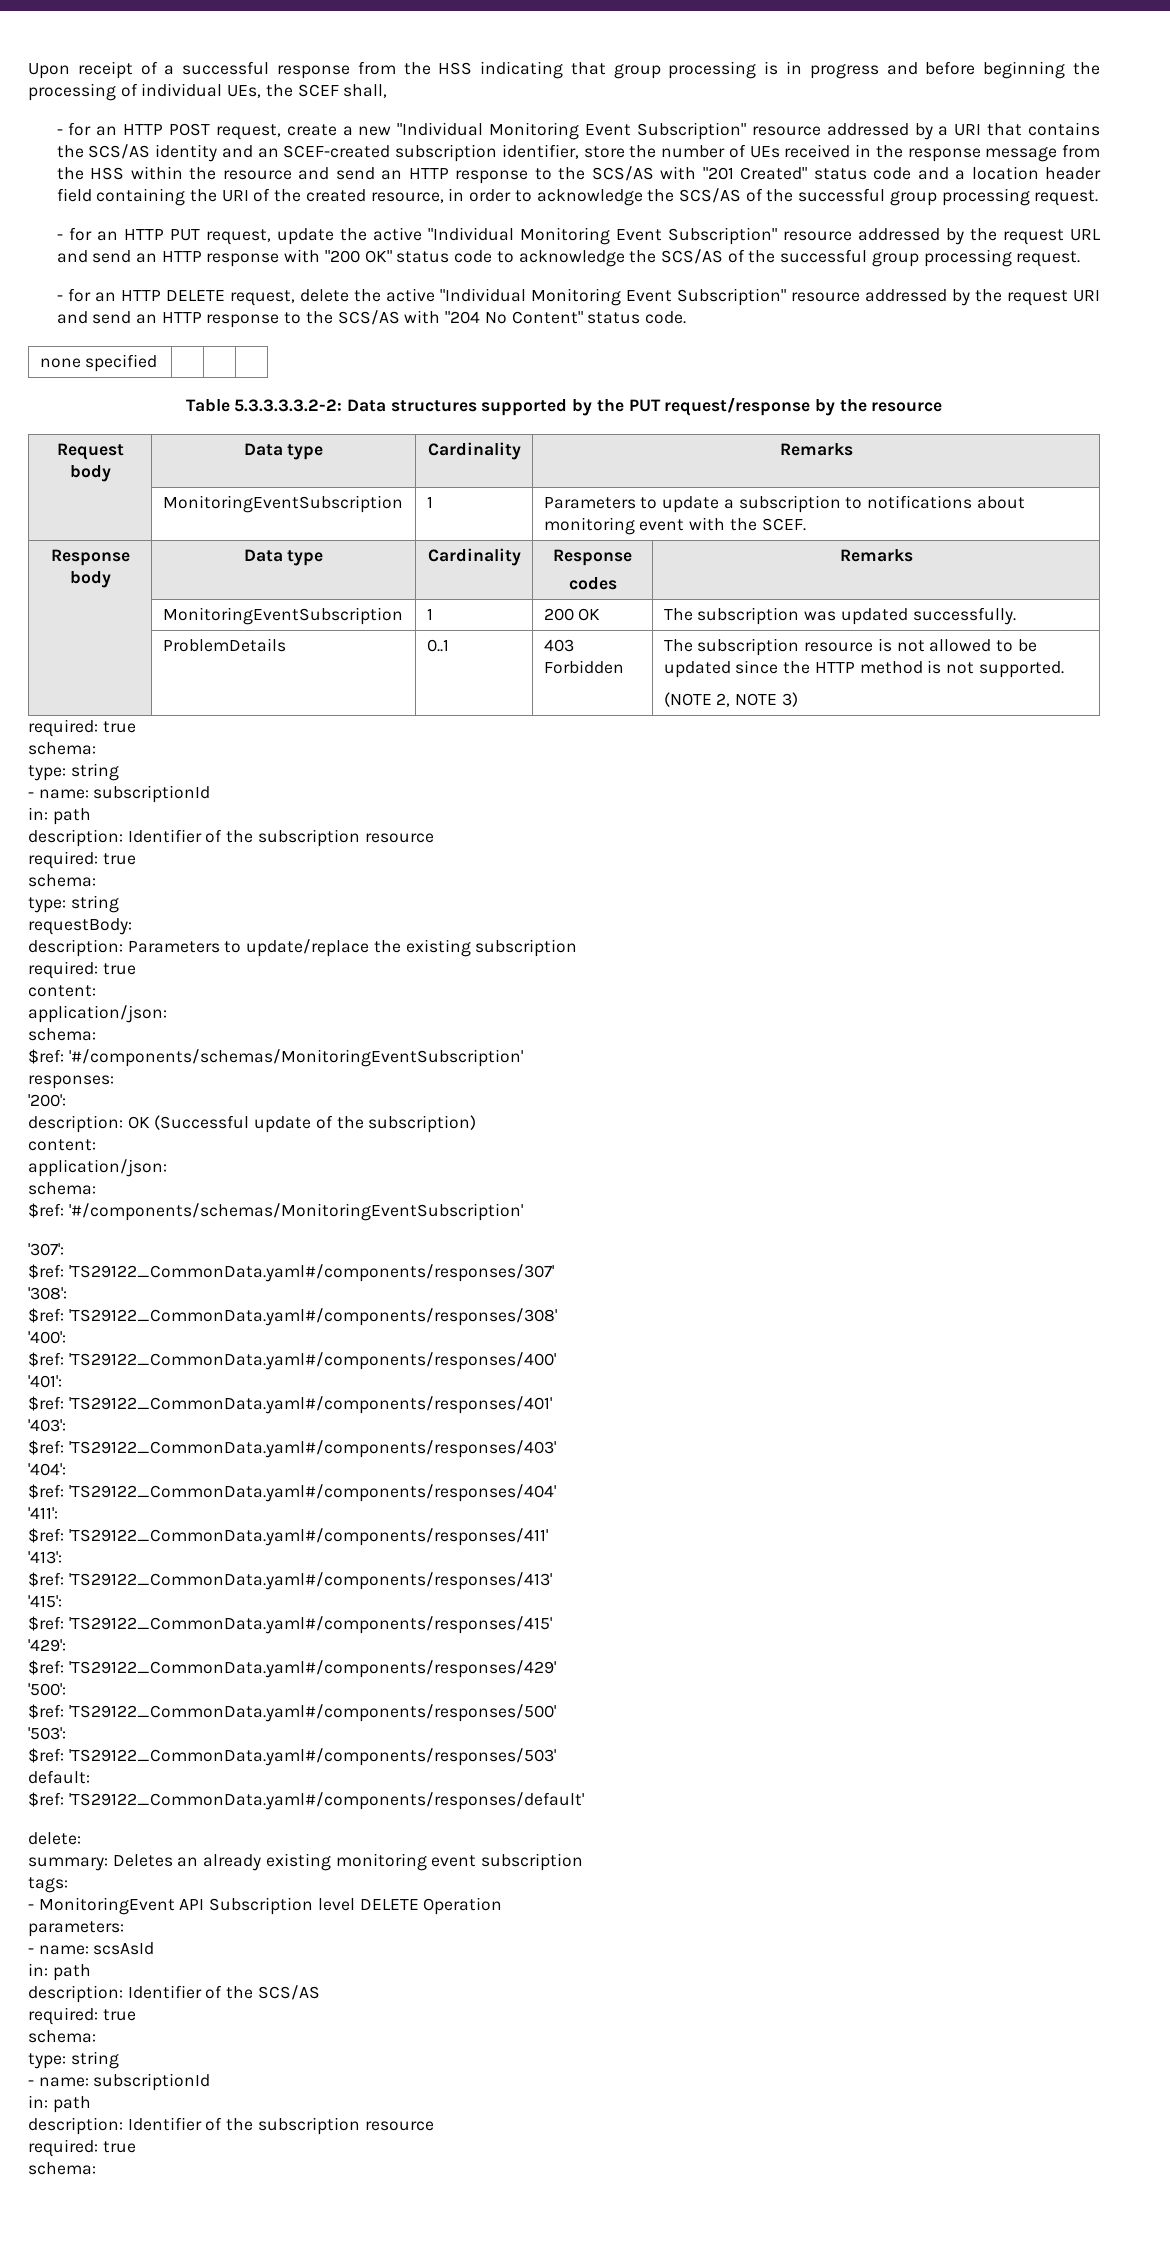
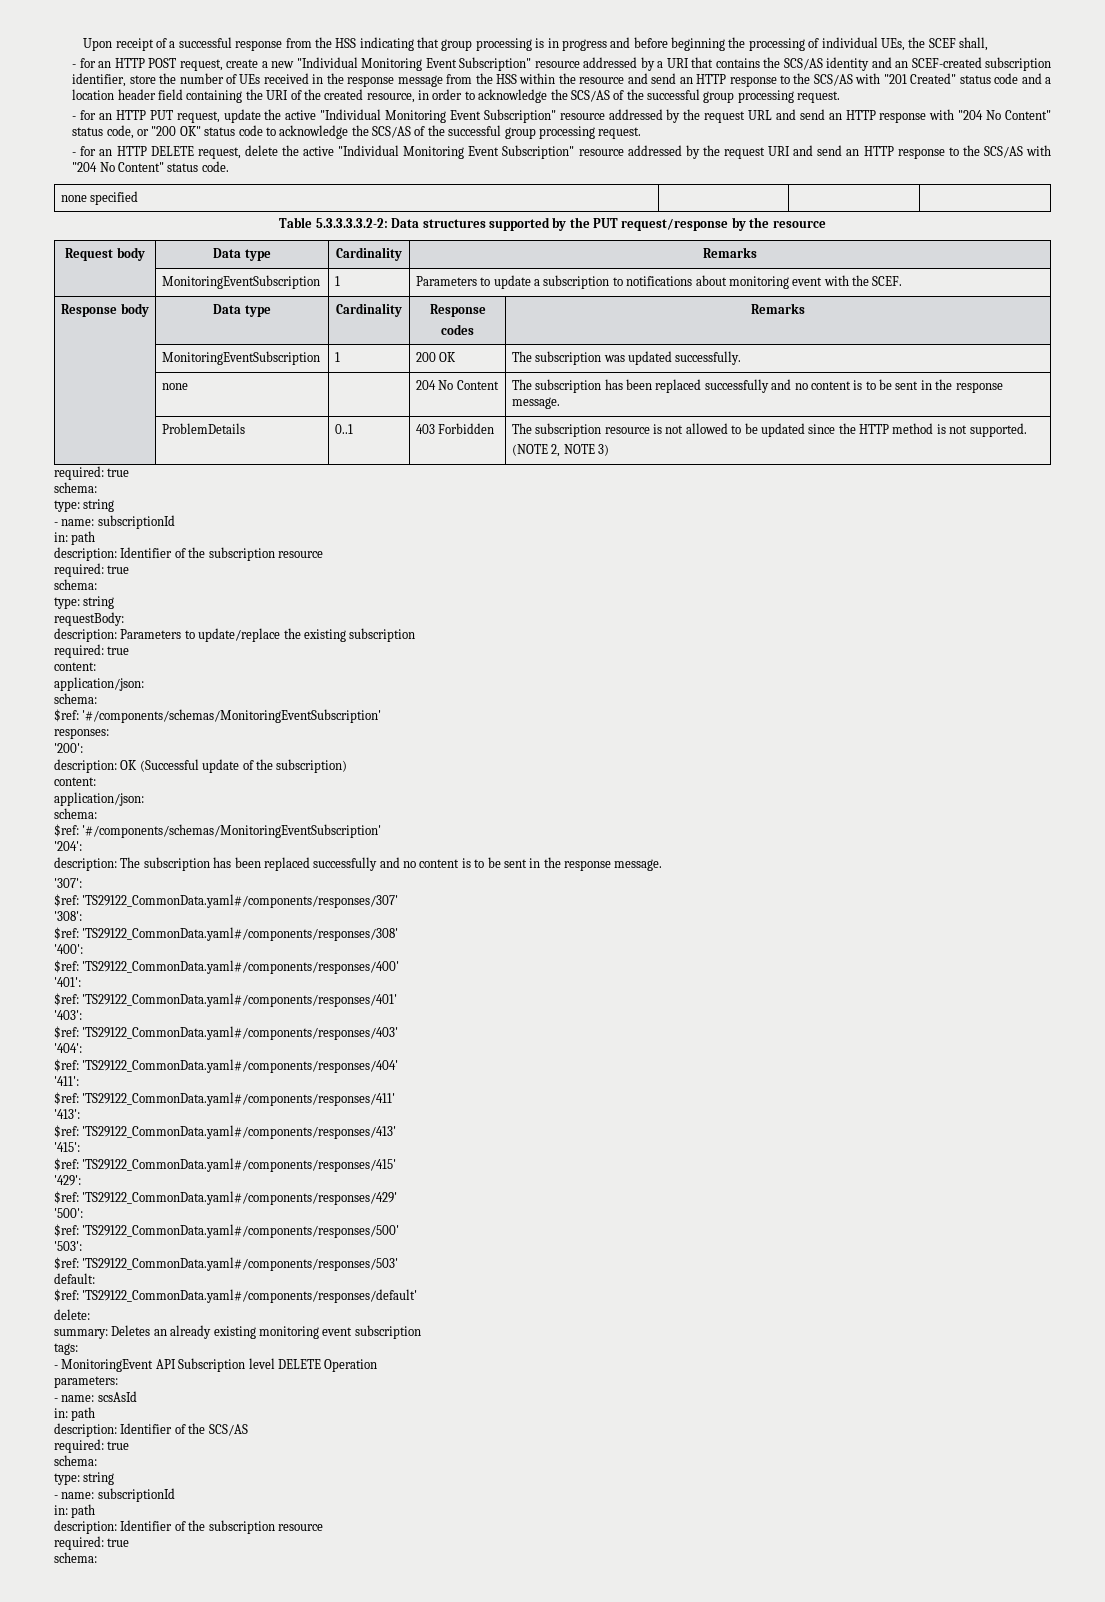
- - for an HTTP PUT request, update the active "Individual Monitoring Event Subscription" resource addressed by the request URL and send an HTTP response with "200 OK" status code to acknowledge the SCS/AS of the successful group processing request.
+ - for an HTTP PUT request, update the active "Individual Monitoring Event Subscription" resource addressed by the request URL and send an HTTP response with "204 No Content" status code, or "200 OK" status code to acknowledge the SCS/AS of the successful group processing request.
+ | none | | 204 No Content | The subscription has been replaced successfully and no content is to be sent in the response message.
+ '204':
+ description: The subscription has been replaced successfully and no content is to be sent in the response message.

